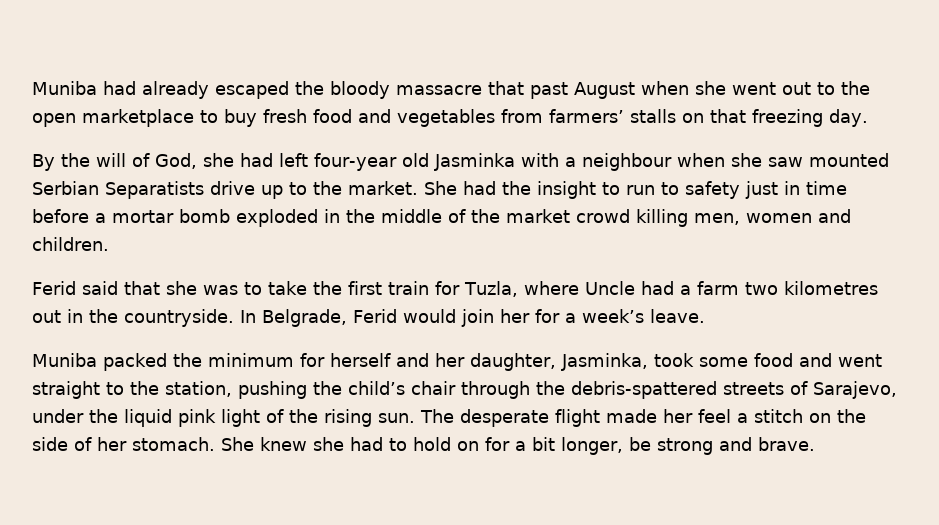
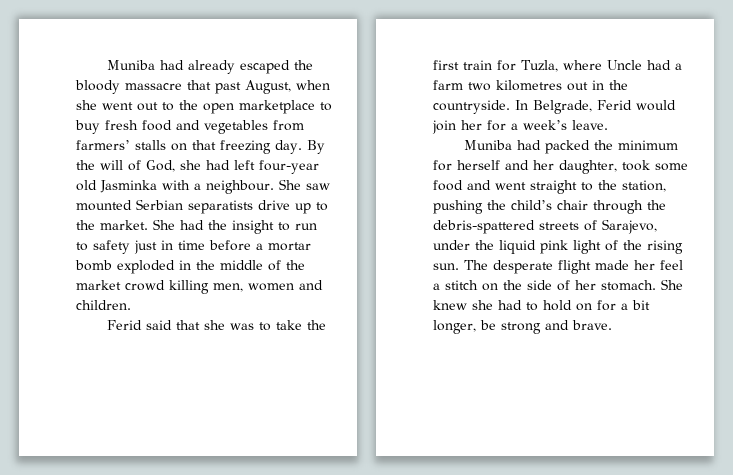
- Muniba had already escaped the bloody massacre that past August when she went out to the open marketplace to buy fresh food and vegetables from farmers’ stalls on that freezing day.
- By the will of God, she had left four-year old Jasminka with a neighbour when she saw mounted Serbian Separatists drive up to the market.
+ Muniba had already escaped the bloody massacre that past August, when she went out to the open marketplace to buy fresh food and vegetables from farmers’ stalls on that freezing day. By the will of God, she had left four-year old Jasminka with a neighbour. She saw mounted Serbian separatists drive up to the market.
- Muniba packed the minimum for herself and her daughter, Jasminka, took some food and went straight to the station, pushing the child’s chair through the debris-spattered streets of Sarajevo, under the liquid pink light of the rising sun.
+ Muniba had packed the minimum for herself and her daughter, took some food and went straight to the station, pushing the child’s chair through the debris-spattered streets of Sarajevo, under the liquid pink light of the rising sun.

